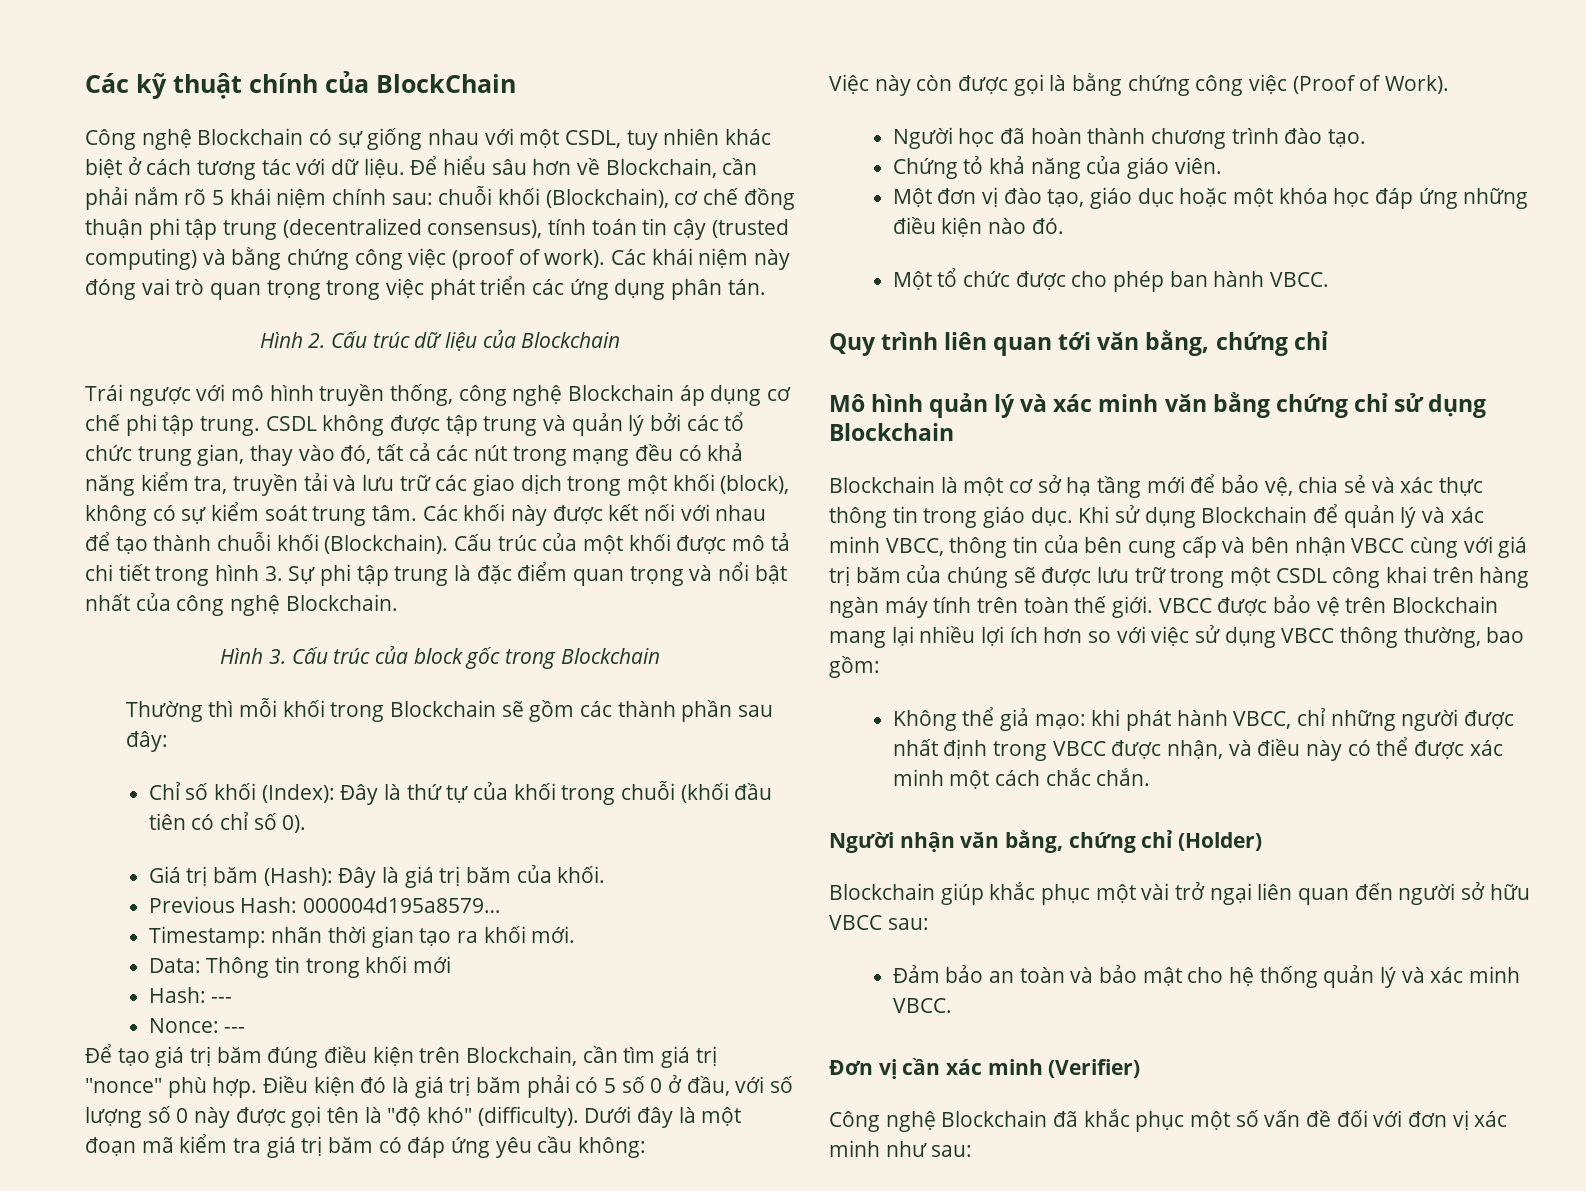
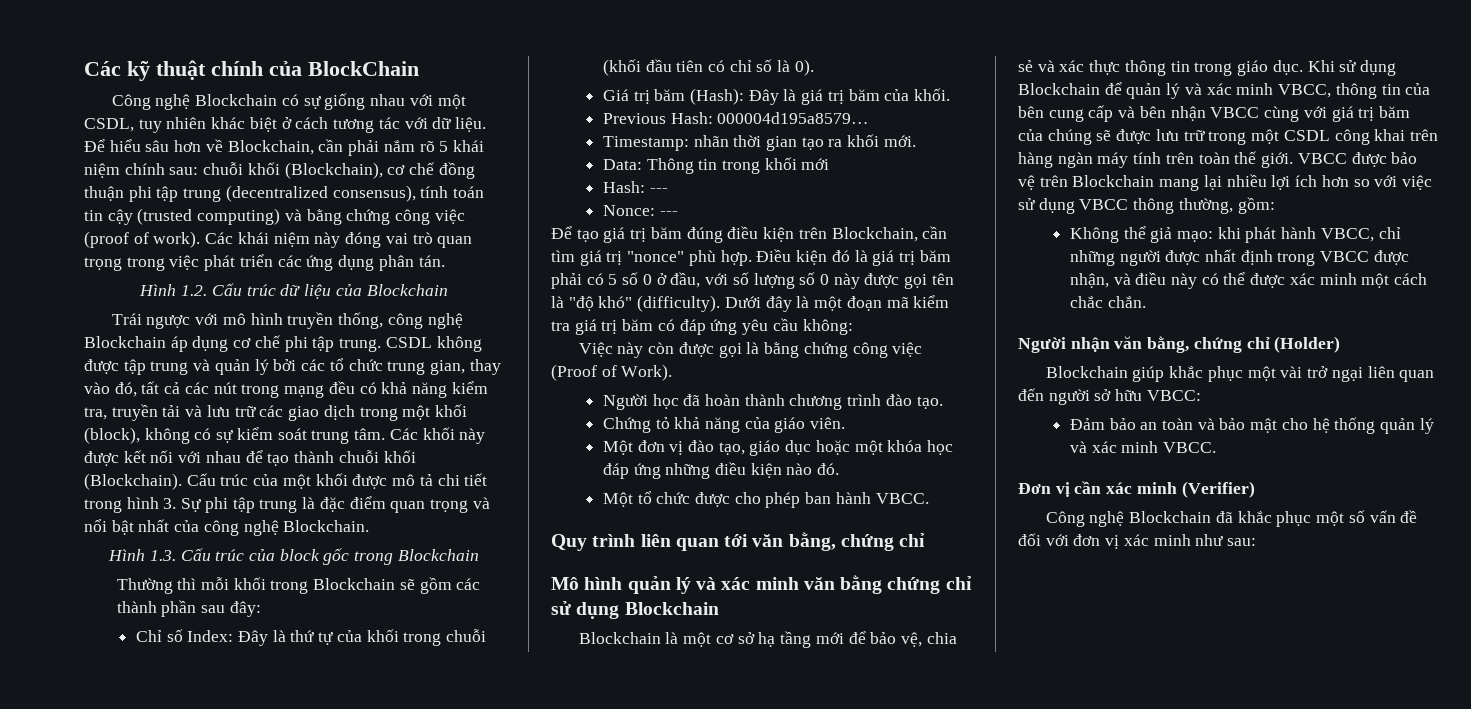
- Hình 2. Cấu trúc dữ liệu của Blockchain
+ Hình 1.2. Cấu trúc dữ liệu của Blockchain
- Hình 3. Cấu trúc của block gốc trong Blockchain
+ Hình 1.3. Cấu trúc của block gốc trong Blockchain
- Chỉ số khối (Index): Đây là thứ tự của khối trong chuỗi (khối đầu tiên có chỉ số 0).
+ Chỉ số Index: Đây là thứ tự của khối trong chuỗi (khối đầu tiên có chỉ số là 0).
- VBCC được bảo vệ trên Blockchain mang lại nhiều lợi ích hơn so với việc sử dụng VBCC thông thường, bao gồm:
+ VBCC được bảo vệ trên Blockchain mang lại nhiều lợi ích hơn so với việc sử dụng VBCC thông thường, gồm:
- Blockchain giúp khắc phục một vài trở ngại liên quan đến người sở hữu VBCC sau:
+ Blockchain giúp khắc phục một vài trở ngại liên quan đến người sở hữu VBCC:

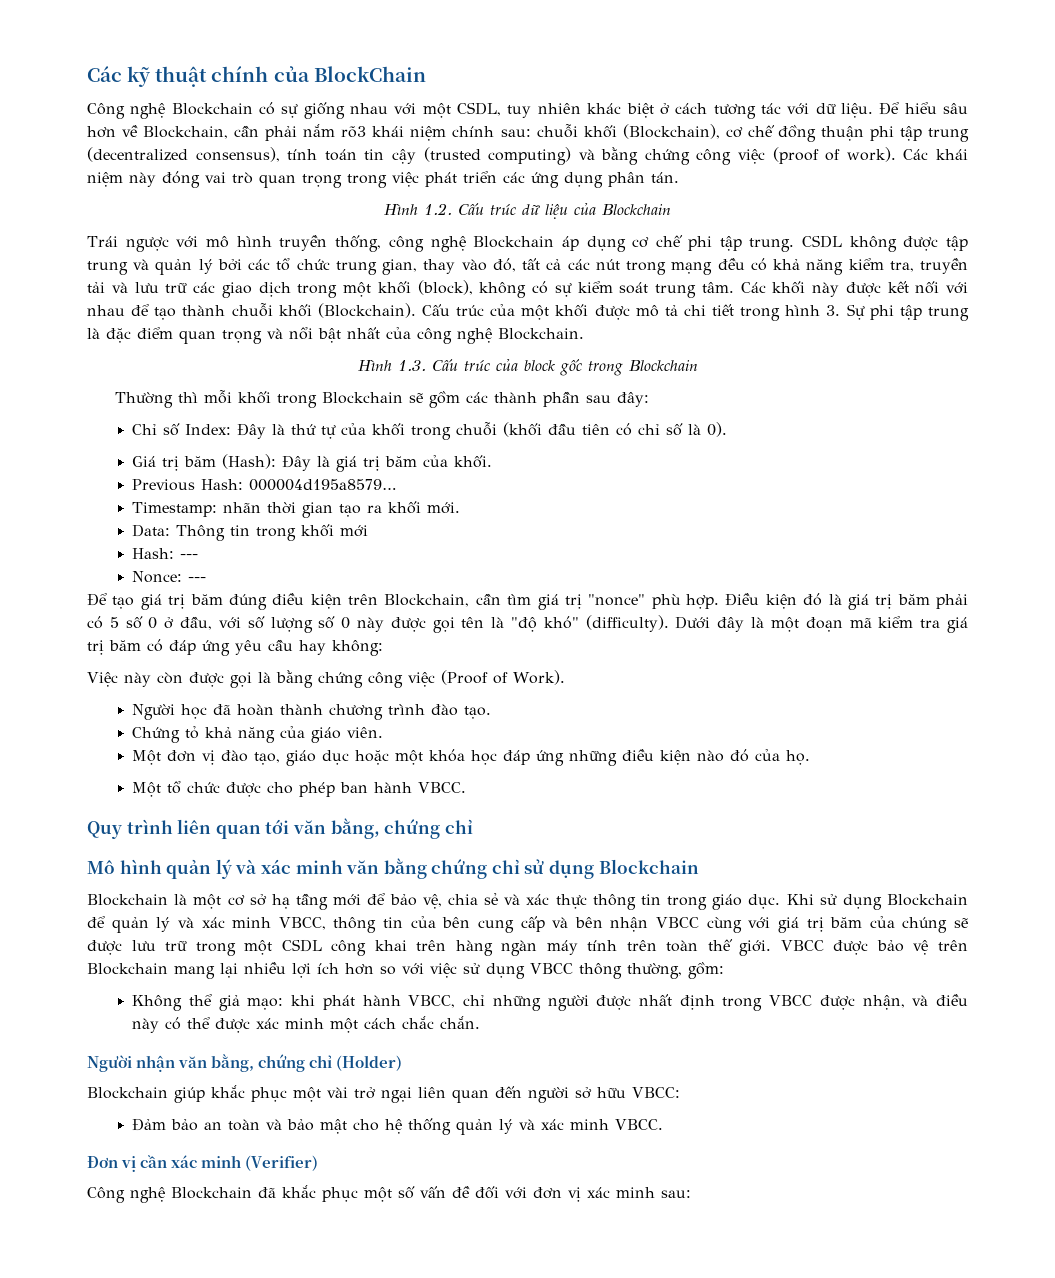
- Để hiểu sâu hơn về Blockchain, cần phải nắm rõ 5 khái niệm chính sau: chuỗi khối (Blockchain), cơ chế đồng thuận phi tập trung (decentralized consensus), tính toán tin cậy (trusted computing) và bằng chứng công việc (proof of work).
+ Để hiểu sâu hơn về Blockchain, cần phải nắm rõ3 khái niệm chính sau: chuỗi khối (Blockchain), cơ chế đồng thuận phi tập trung (decentralized consensus), tính toán tin cậy (trusted computing) và bằng chứng công việc (proof of work).
- Dưới đây là một đoạn mã kiểm tra giá trị băm có đáp ứng yêu cầu không:
+ Dưới đây là một đoạn mã kiểm tra giá trị băm có đáp ứng yêu cầu hay không:
- Một đơn vị đào tạo, giáo dục hoặc một khóa học đáp ứng những điều kiện nào đó.
+ Một đơn vị đào tạo, giáo dục hoặc một khóa học đáp ứng những điều kiện nào đó của họ.
- Công nghệ Blockchain đã khắc phục một số vấn đề đối với đơn vị xác minh như sau:
+ Công nghệ Blockchain đã khắc phục một số vấn đề đối với đơn vị xác minh sau:

